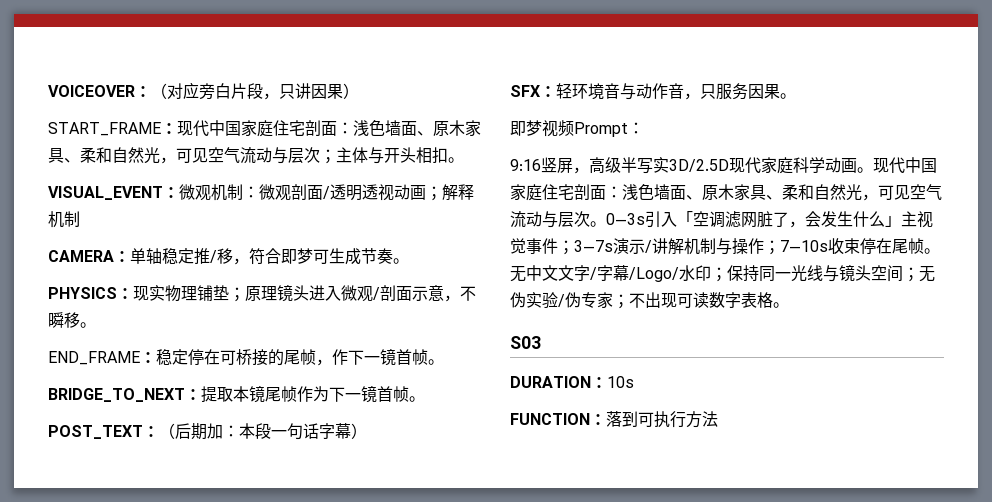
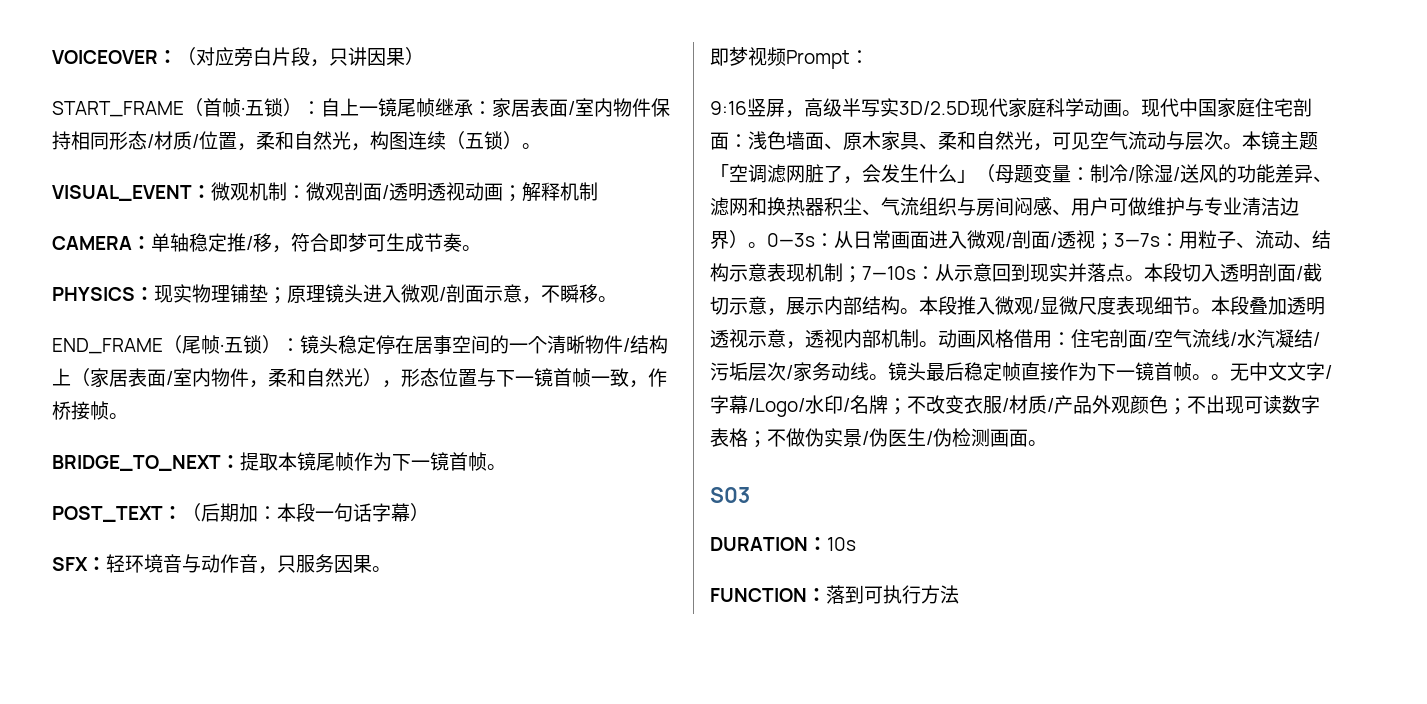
- START_FRAME：现代中国家庭住宅剖面：浅色墙面、原木家具、柔和自然光，可见空气流动与层次；主体与开头相扣。
+ START_FRAME（首帧·五锁）：自上一镜尾帧继承：家居表面/室内物件保持相同形态/材质/位置，柔和自然光，构图连续（五锁）。
- END_FRAME：稳定停在可桥接的尾帧，作下一镜首帧。
+ END_FRAME（尾帧·五锁）：镜头稳定停在居事空间的一个清晰物件/结构上（家居表面/室内物件，柔和自然光），形态位置与下一镜首帧一致，作桥接帧。
- 0—3s引入「空调滤网脏了，会发生什么」主视觉事件；3—7s演示/讲解机制与操作；7—10s收束停在尾帧。
+ 本镜主题「空调滤网脏了，会发生什么」（母题变量：制冷/除湿/送风的功能差异、滤网和换热器积尘、气流组织与房间闷感、用户可做维护与专业清洁边界）。0—3s：从日常画面进入微观/剖面/透视；3—7s：用粒子、流动、结构示意表现机制；7—10s：从示意回到现实并落点。本段切入透明剖面/截切示意，展示内部结构。本段推入微观/显微尺度表现细节。本段叠加透明透视示意，透视内部机制。动画风格借用：住宅剖面/空气流线/水汽凝结/污垢层次/家务动线。镜头最后稳定帧直接作为下一镜首帧。。
- 无中文文字/字幕/Logo/水印；保持同一光线与镜头空间；无伪实验/伪专家；不出现可读数字表格。
+ 无中文文字/字幕/Logo/水印/名牌；不改变衣服/材质/产品外观颜色；不出现可读数字表格；不做伪实景/伪医生/伪检测画面。

